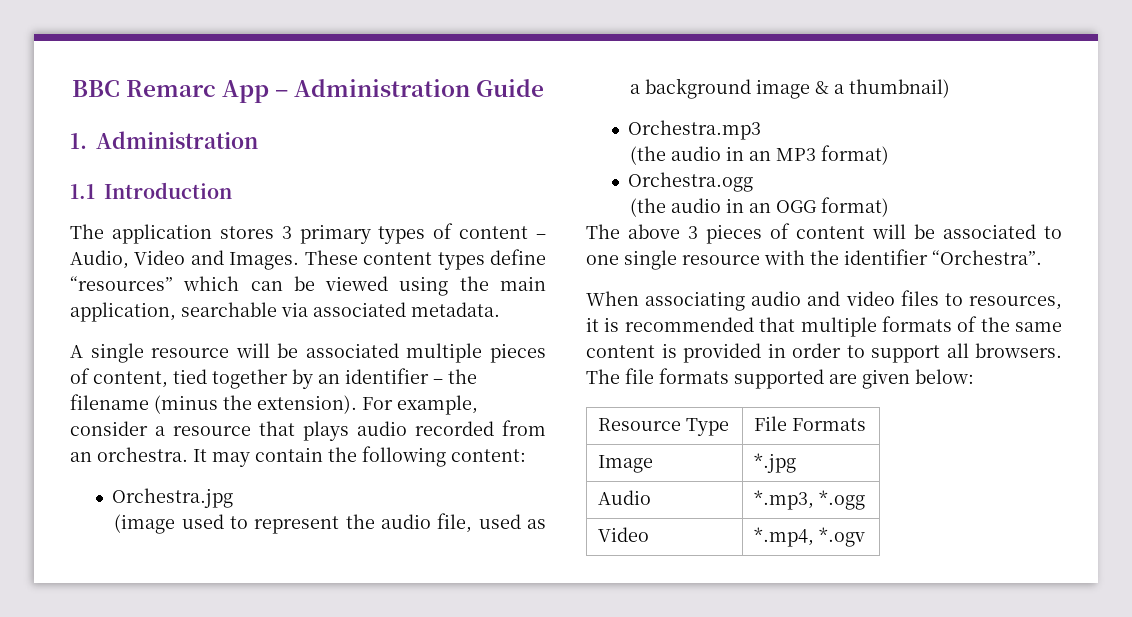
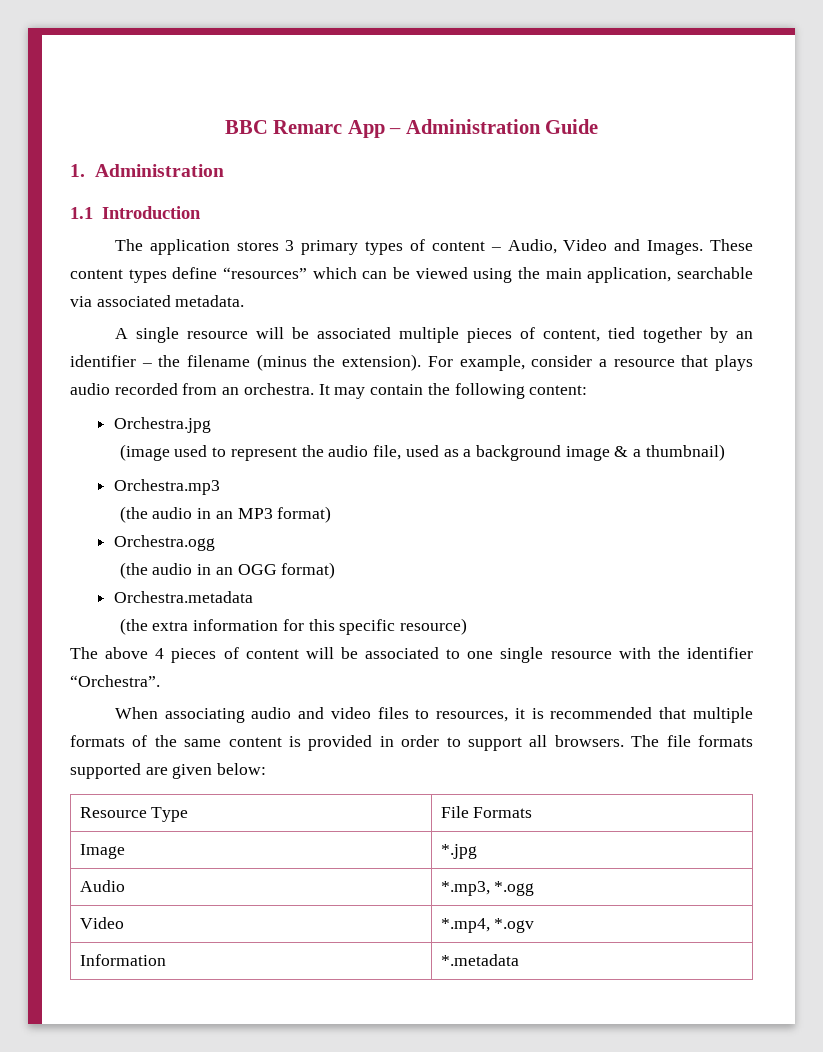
+ Orchestra.metadata
+ (the extra information for this specific resource)
- The above 3 pieces of content will be associated to one single resource with the identifier “Orchestra”.
+ The above 4 pieces of content will be associated to one single resource with the identifier “Orchestra”.
+ Information | *.metadata

